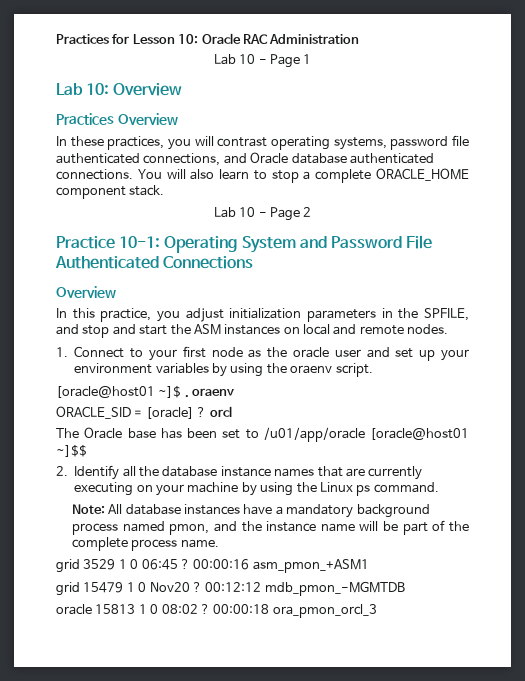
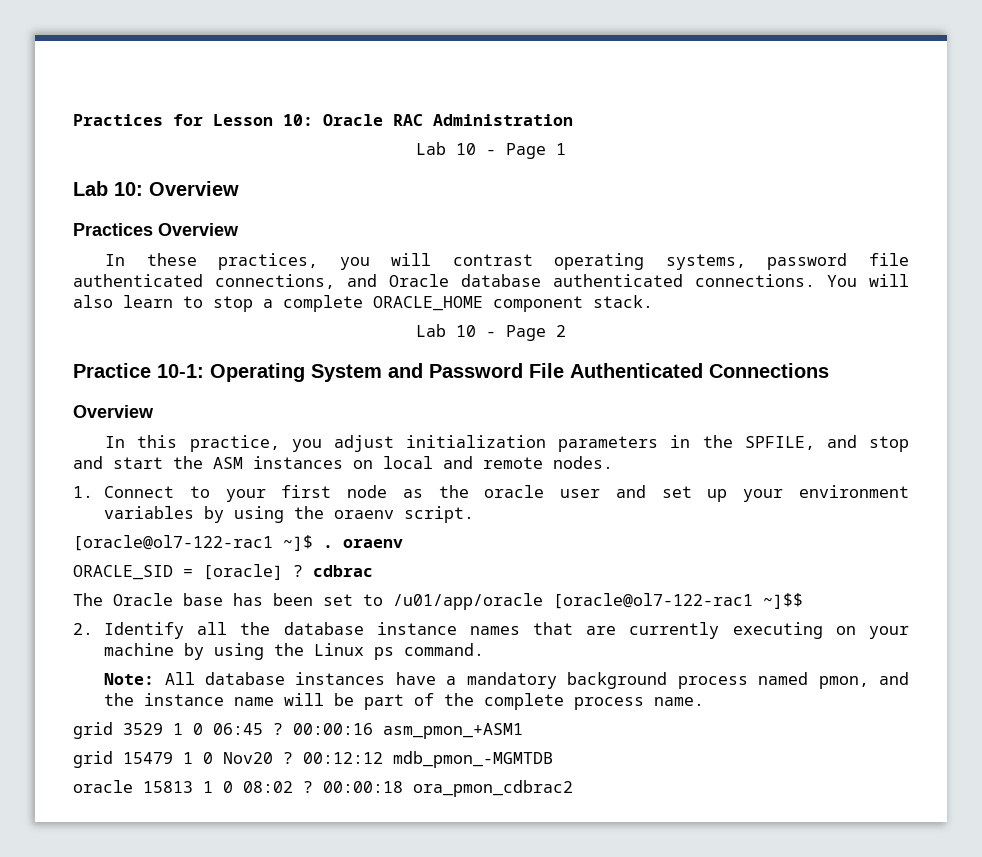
- [oracle@host01 ~]$ . oraenv
+ [oracle@ol7-122-rac1 ~]$ . oraenv
- ORACLE_SID = [oracle] ? orcl
+ ORACLE_SID = [oracle] ? cdbrac
- The Oracle base has been set to /u01/app/oracle [oracle@host01 ~]$$
+ The Oracle base has been set to /u01/app/oracle [oracle@ol7-122-rac1 ~]$$
- 00:00:18 ora_pmon_orcl_3
+ 00:00:18 ora_pmon_cdbrac2

